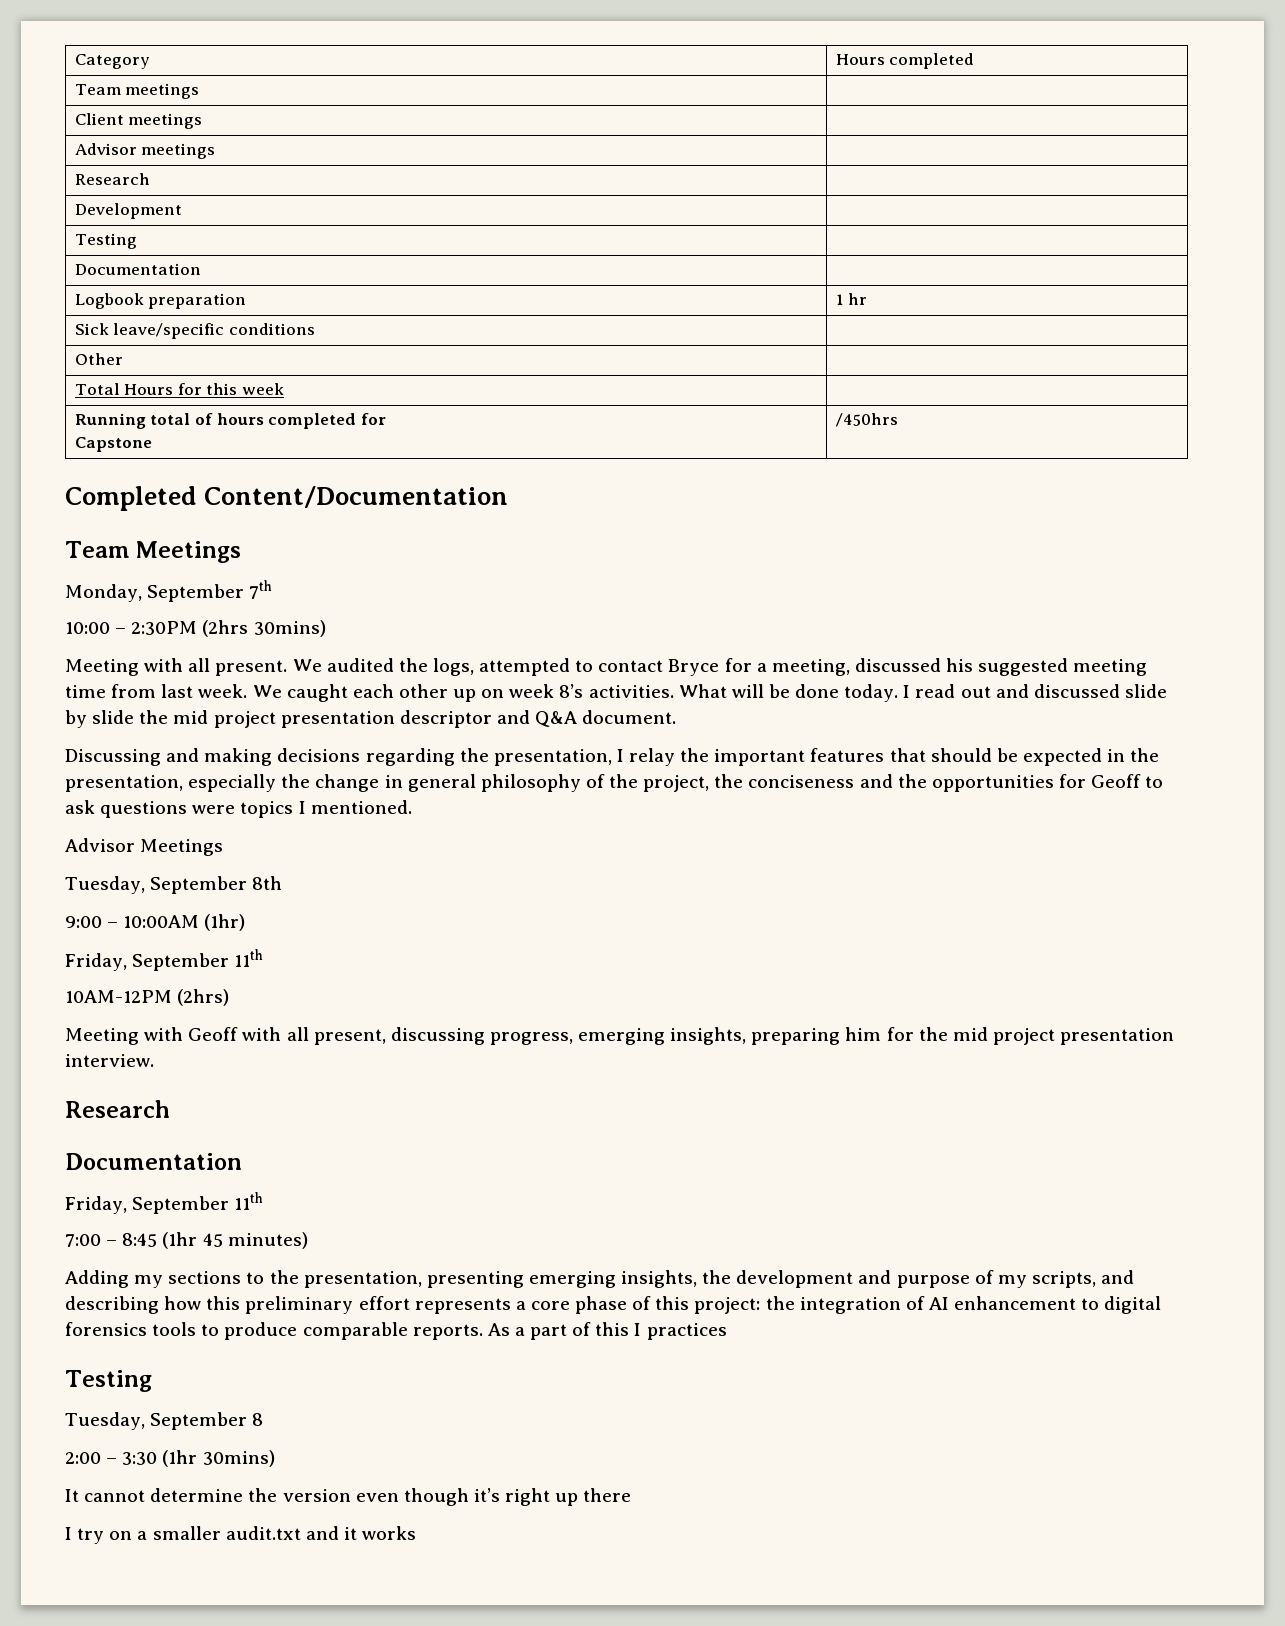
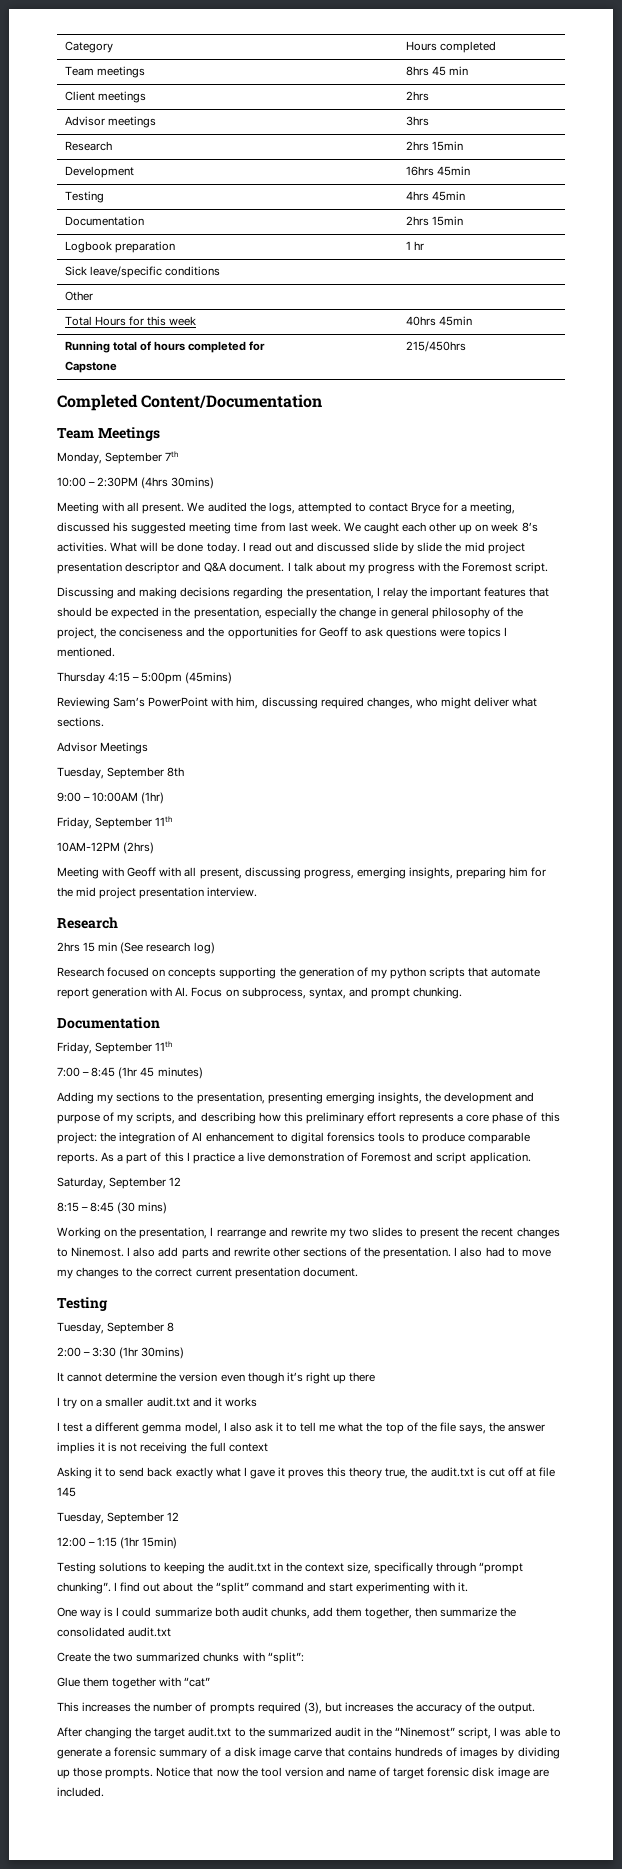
- Team meetings |
+ Team meetings | 8hrs 45 min
- Client meetings |
+ Client meetings | 2hrs
- Advisor meetings |
+ Advisor meetings | 3hrs
- Research |
+ Research | 2hrs 15min
- Development |
+ Development | 16hrs 45min
- Testing |
+ Testing | 4hrs 45min
- Documentation |
+ Documentation | 2hrs 15min
- Total Hours for this week |
+ Total Hours for this week | 40hrs 45min
  Running total of hours completed for
- Capstone | /450hrs
+ Capstone | 215/450hrs
- 10:00 – 2:30PM (2hrs 30mins)
+ 10:00 – 2:30PM (4hrs 30mins)
+ I talk about my progress with the Foremost script.
+ Thursday 4:15 – 5:00pm (45mins)
+ Reviewing Sam’s PowerPoint with him, discussing required changes, who might deliver what sections.
+ 2hrs 15 min (See research log)
+ Research focused on concepts supporting the generation of my python scripts that automate report generation with AI. Focus on subprocess, syntax, and prompt chunking.
- As a part of this I practices
+ As a part of this I practice a live demonstration of Foremost and script application.
+ Saturday, September 12
+ 8:15 – 8:45 (30 mins)
+ Working on the presentation, I rearrange and rewrite my two slides to present the recent changes to Ninemost. I also add parts and rewrite other sections of the presentation. I also had to move my changes to the correct current presentation document.
+ I test a different gemma model, I also ask it to tell me what the top of the file says, the answer implies it is not receiving the full context
+ Asking it to send back exactly what I gave it proves this theory true, the audit.txt is cut off at file 145
+ Tuesday, September 12
+ 12:00 – 1:15 (1hr 15min)
+ Testing solutions to keeping the audit.txt in the context size, specifically through “prompt chunking”. I find out about the “split” command and start experimenting with it.
+ One way is I could summarize both audit chunks, add them together, then summarize the consolidated audit.txt
+ Create the two summarized chunks with “split”:
+ Glue them together with “cat”
+ This increases the number of prompts required (3), but increases the accuracy of the output.
+ After changing the target audit.txt to the summarized audit in the “Ninemost” script, I was able to generate a forensic summary of a disk image carve that contains hundreds of images by dividing up those prompts. Notice that now the tool version and name of target forensic disk image are included.

